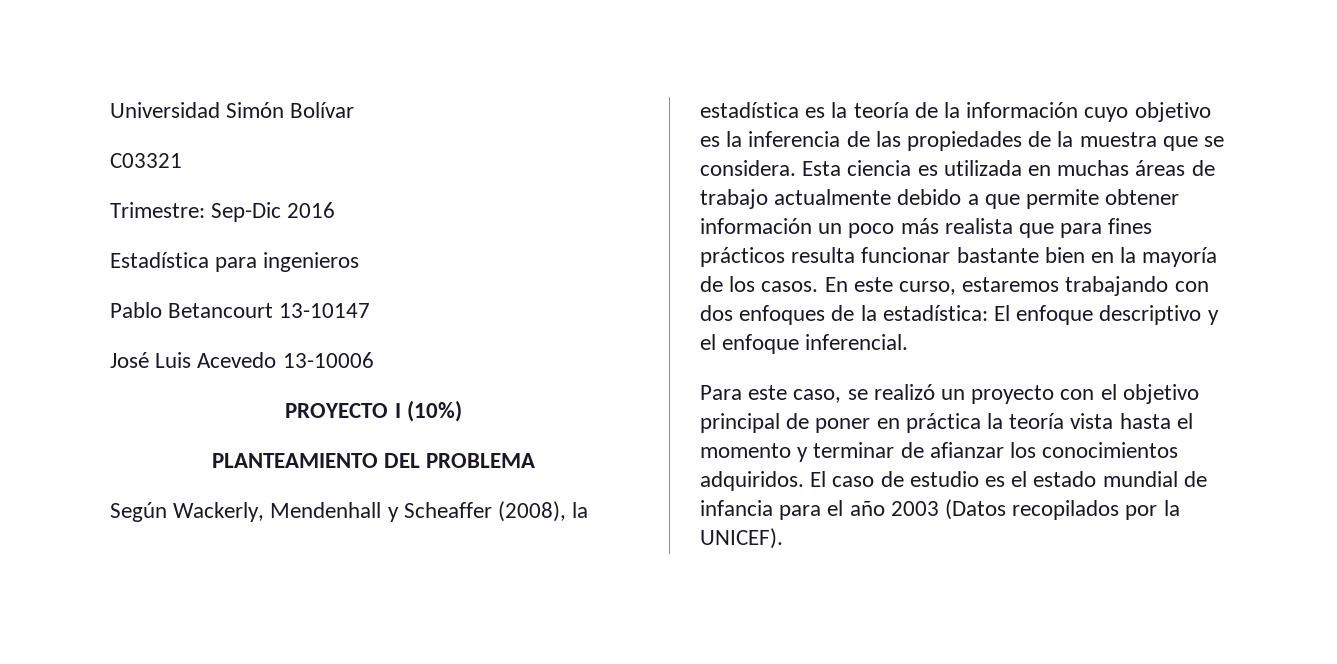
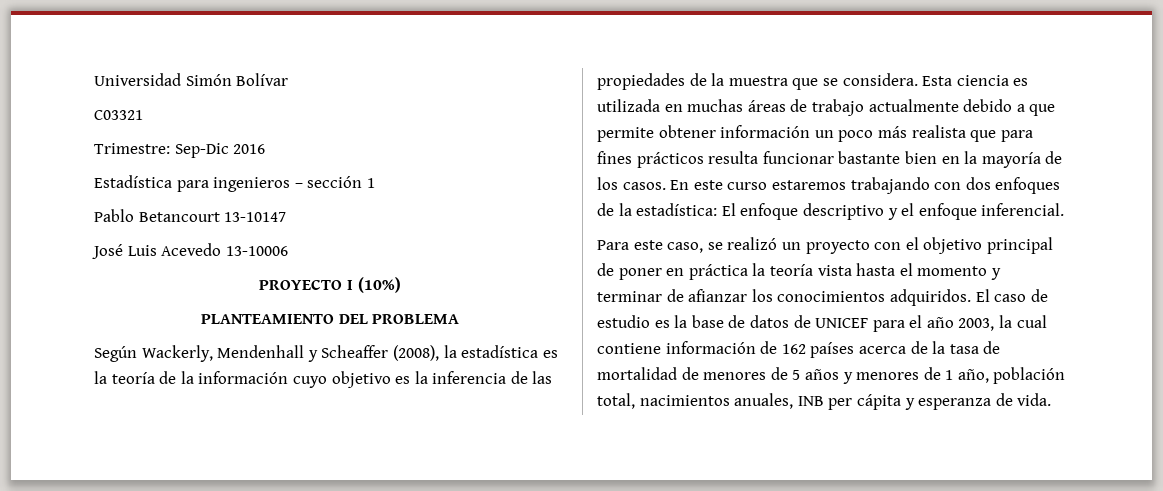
- Estadística para ingenieros
+ Estadística para ingenieros – sección 1
- En este curso, estaremos trabajando con dos enfoques de la estadística: El enfoque descriptivo y el enfoque inferencial.
+ En este curso estaremos trabajando con dos enfoques de la estadística: El enfoque descriptivo y el enfoque inferencial.
- El caso de estudio es el estado mundial de infancia para el año 2003 (Datos recopilados por la UNICEF).
+ El caso de estudio es la base de datos de UNICEF para el año 2003, la cual contiene información de 162 países acerca de la tasa de mortalidad de menores de 5 años y menores de 1 año, población total, nacimientos anuales, INB per cápita y esperanza de vida.

